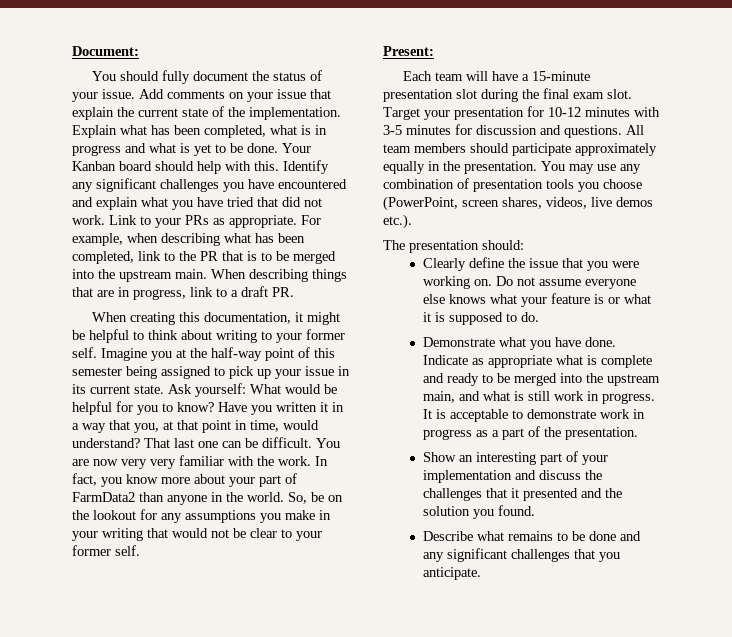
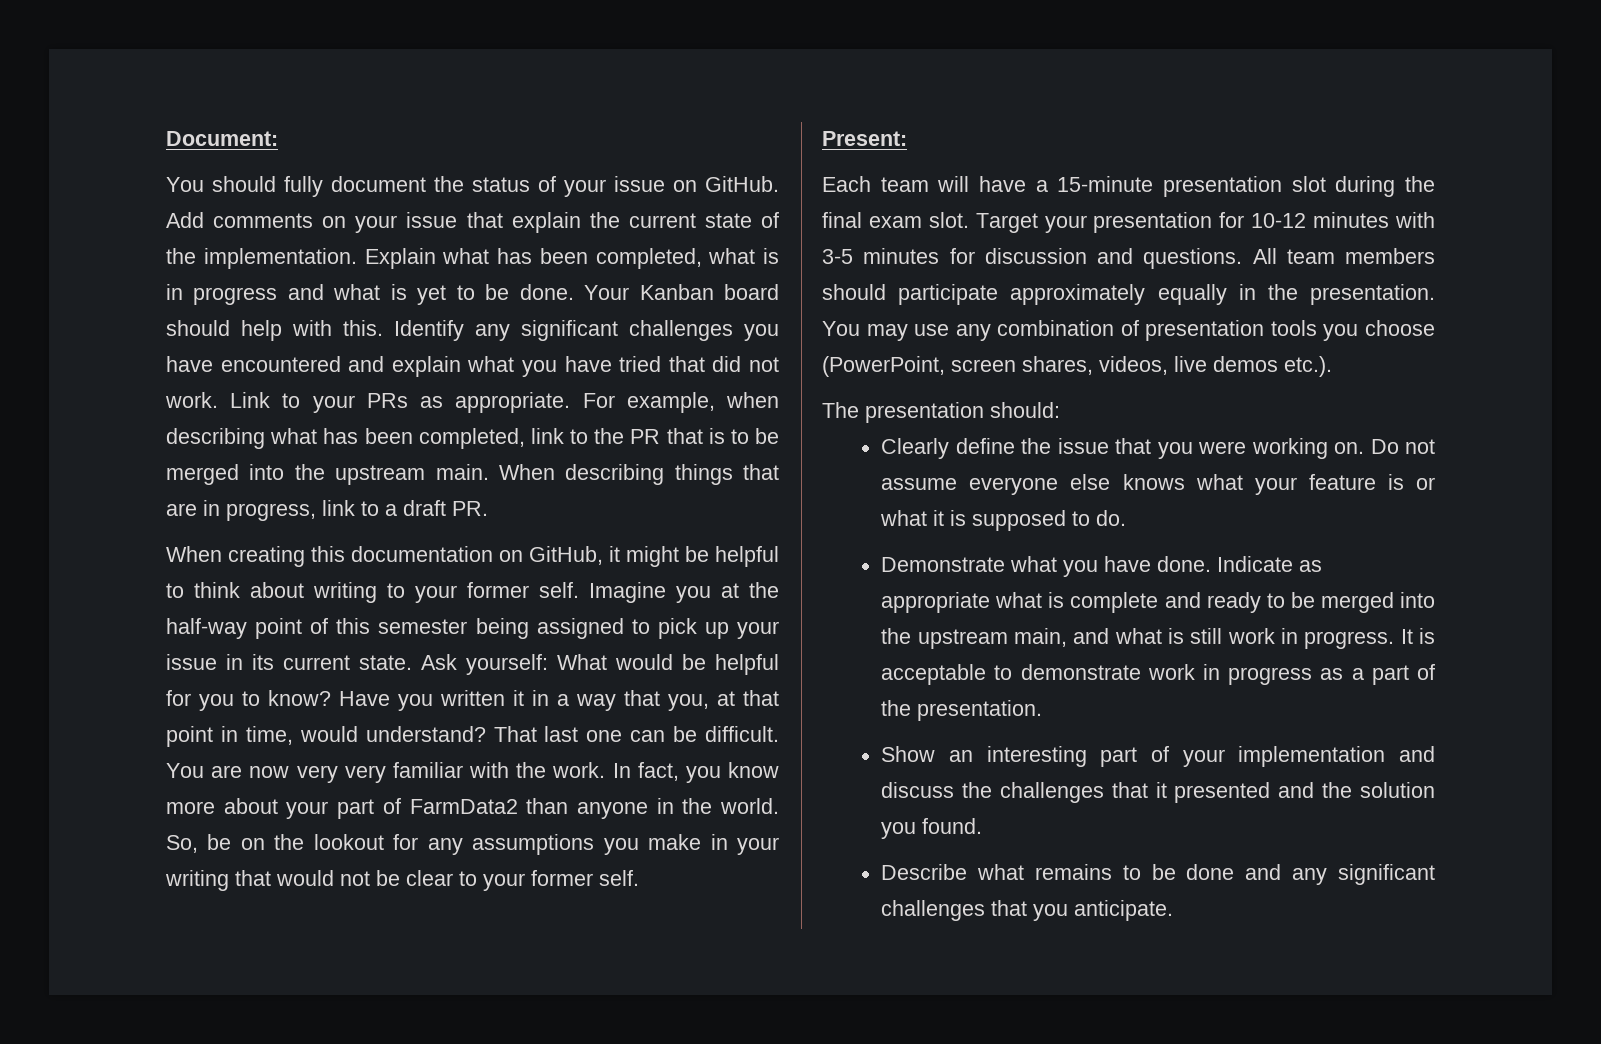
- You should fully document the status of your issue.
+ You should fully document the status of your issue on GitHub.
- When creating this documentation, it might be helpful to think about writing to your former self.
+ When creating this documentation on GitHub, it might be helpful to think about writing to your former self.

